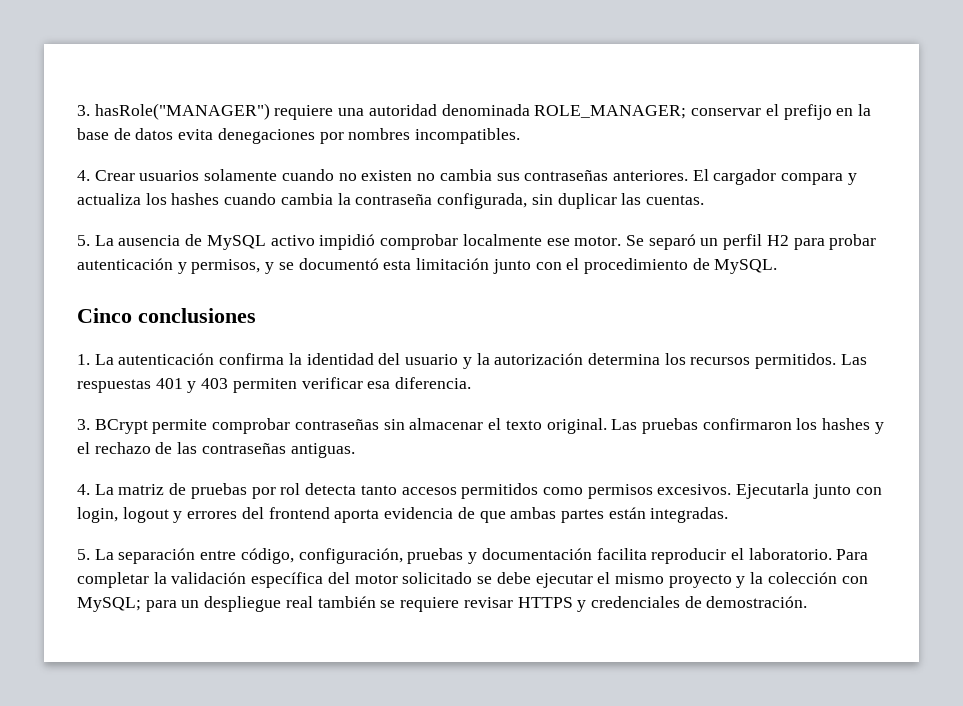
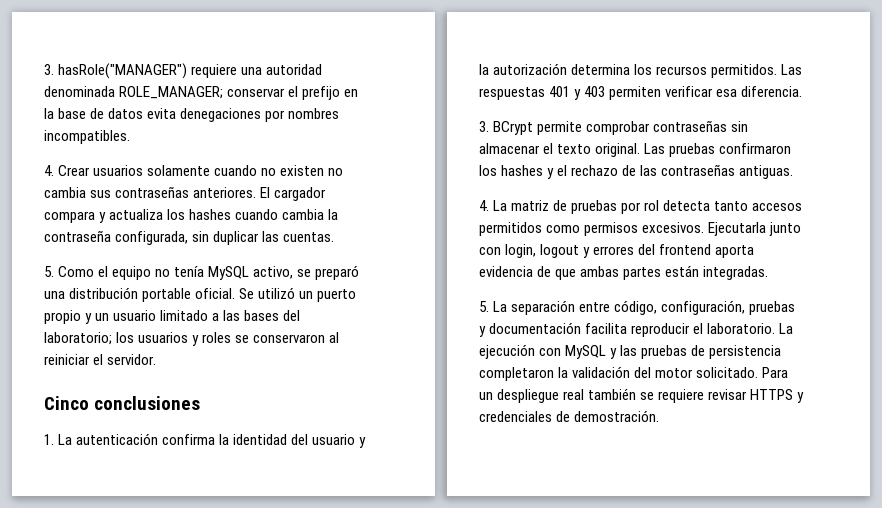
- 5. La ausencia de MySQL activo impidió comprobar localmente ese motor. Se separó un perfil H2 para probar autenticación y permisos, y se documentó esta limitación junto con el procedimiento de MySQL.
+ 5. Como el equipo no tenía MySQL activo, se preparó una distribución portable oficial. Se utilizó un puerto propio y un usuario limitado a las bases del laboratorio; los usuarios y roles se conservaron al reiniciar el servidor.
- Para completar la validación específica del motor solicitado se debe ejecutar el mismo proyecto y la colección con MySQL; para un despliegue real también se requiere revisar HTTPS y credenciales de demostración.
+ La ejecución con MySQL y las pruebas de persistencia completaron la validación del motor solicitado. Para un despliegue real también se requiere revisar HTTPS y credenciales de demostración.

